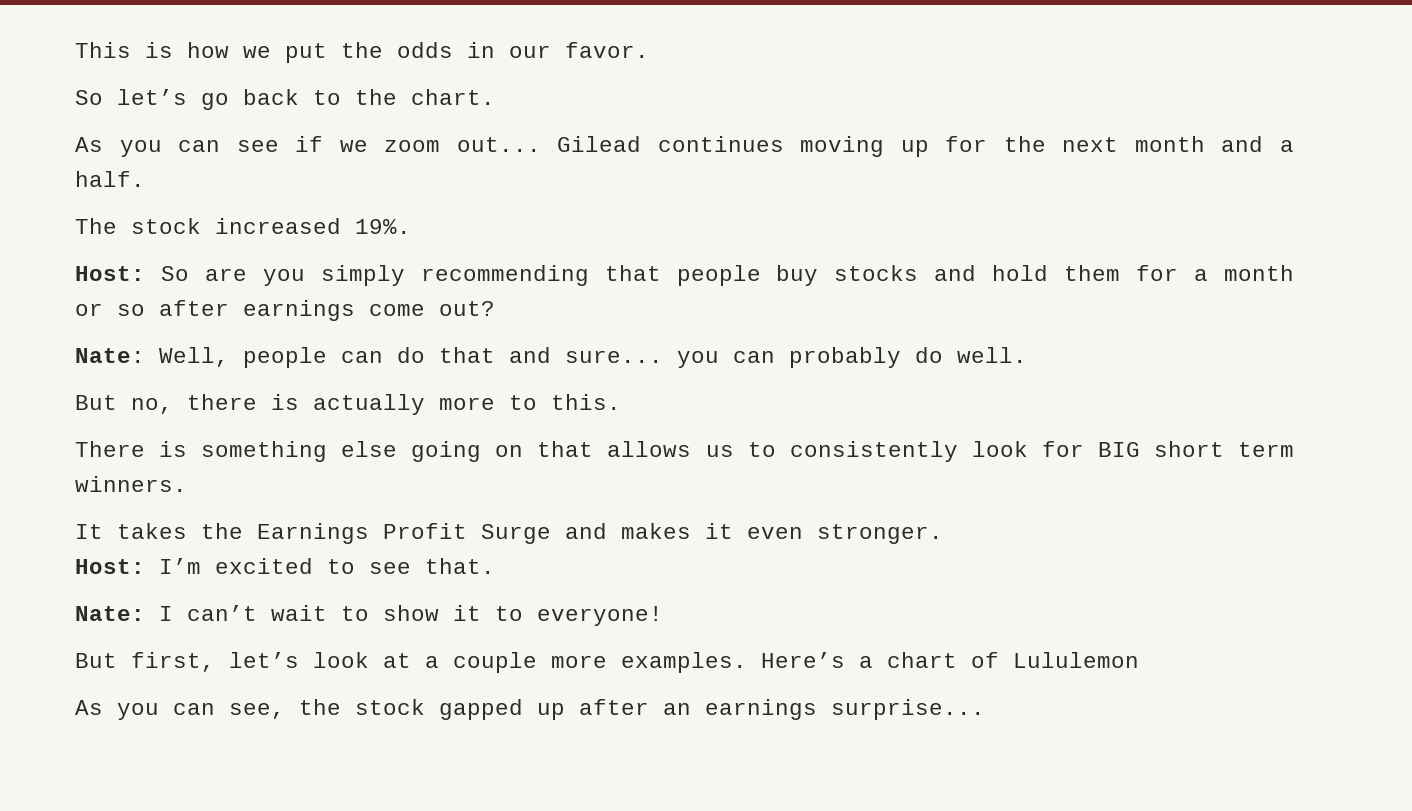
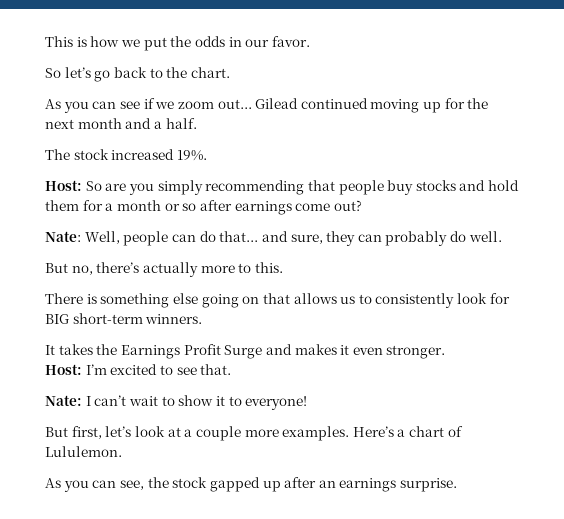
- Gilead continues moving up for the next month and a half.
+ Gilead continued moving up for the next month and a half.
- Nate: Well, people can do that and sure... you can probably do well.
+ Nate: Well, people can do that... and sure, they can probably do well.
- But no, there is actually more to this.
+ But no, there’s actually more to this.
- There is something else going on that allows us to consistently look for BIG short term winners.
+ There is something else going on that allows us to consistently look for BIG short-term winners.
- Here’s a chart of Lululemon
+ Here’s a chart of Lululemon.
- As you can see, the stock gapped up after an earnings surprise...
+ As you can see, the stock gapped up after an earnings surprise.

